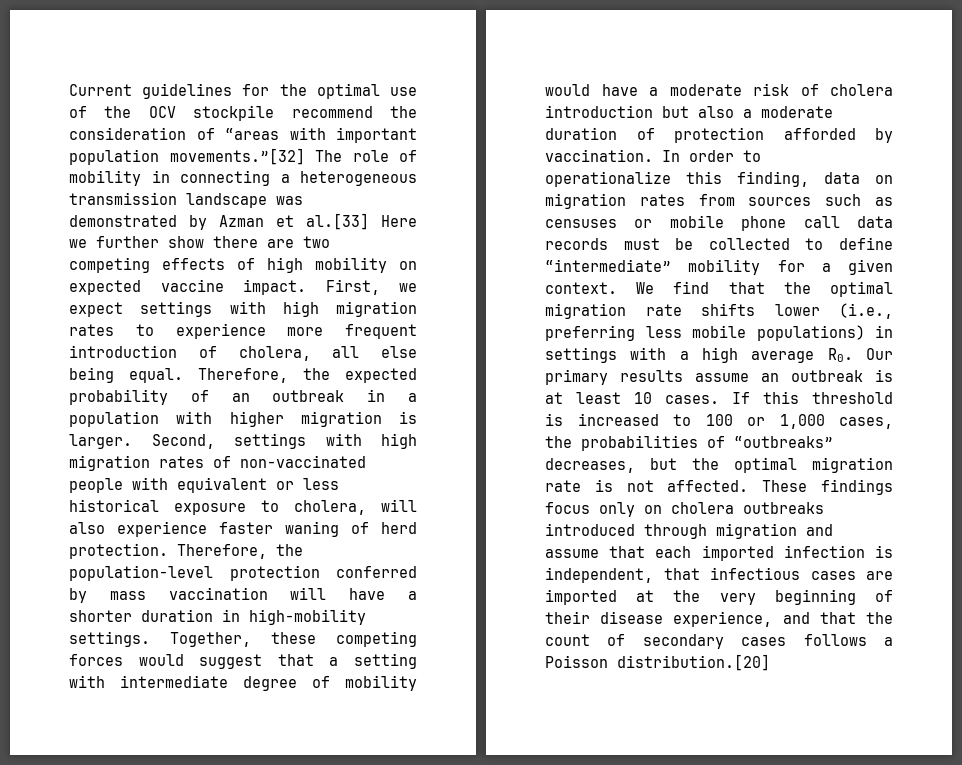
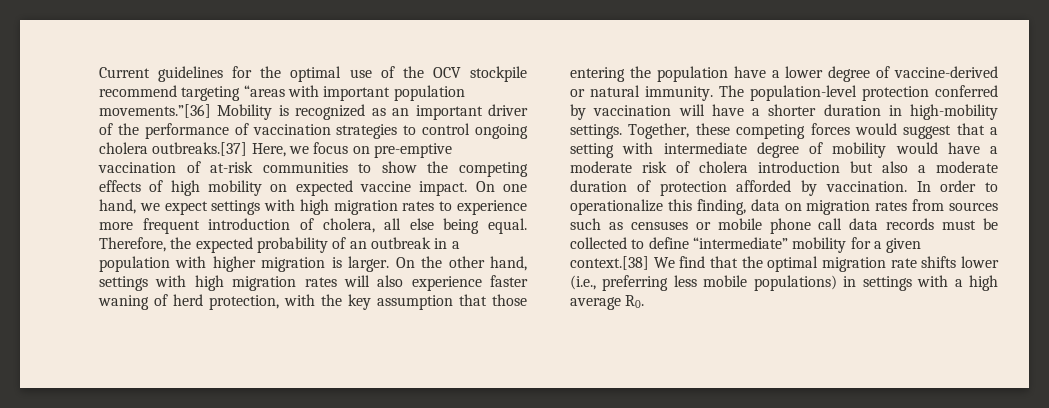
- Current guidelines for the optimal use of the OCV stockpile recommend the consideration of “areas with important population movements.”[32] The role of mobility in connecting a heterogeneous transmission landscape was demonstrated by Azman et al.[33] Here we further show there are two competing effects of high mobility on expected vaccine impact.
+ Current guidelines for the optimal use of the OCV stockpile recommend targeting “areas with important population movements.”[36] Mobility is recognized as an important driver of the performance of vaccination strategies to control ongoing cholera outbreaks.[37] Here, we focus on pre-emptive vaccination of at-risk communities to show the competing effects of high mobility on expected vaccine impact.
- First, we expect settings with high migration rates to experience more frequent introduction of cholera, all else being equal.
+ On one hand, we expect settings with high migration rates to experience more frequent introduction of cholera, all else being equal.
- Second, settings with high migration rates of non-vaccinated people with equivalent or less historical exposure to cholera, will also experience faster waning of herd protection. Therefore, the population-level protection conferred by mass vaccination will have a shorter duration in high-mobility settings.
+ On the other hand, settings with high migration rates will also experience faster waning of herd protection, with the key assumption that those entering the population have a lower degree of vaccine-derived or natural immunity. The population-level protection conferred by vaccination will have a shorter duration in high-mobility settings.
- In order to operationalize this finding, data on migration rates from sources such as censuses or mobile phone call data records must be collected to define “intermediate” mobility for a given context. We find that the optimal migration rate shifts lower (i.e., preferring less mobile populations) in settings with a high average R0. Our primary results assume an outbreak is at least 10 cases. If this threshold is increased to 100 or 1,000 cases, the probabilities of “outbreaks” decreases, but the optimal migration rate is not affected. These findings focus only on cholera outbreaks introduced through migration and assume that each imported infection is independent, that infectious cases are imported at the very beginning of their disease experience, and that the count of secondary cases follows a Poisson distribution.[20]
+ In order to operationalize this finding, data on migration rates from sources such as censuses or mobile phone call data records must be collected to define “intermediate” mobility for a given context.[38] We find that the optimal migration rate shifts lower (i.e., preferring less mobile populations) in settings with a high average R0.

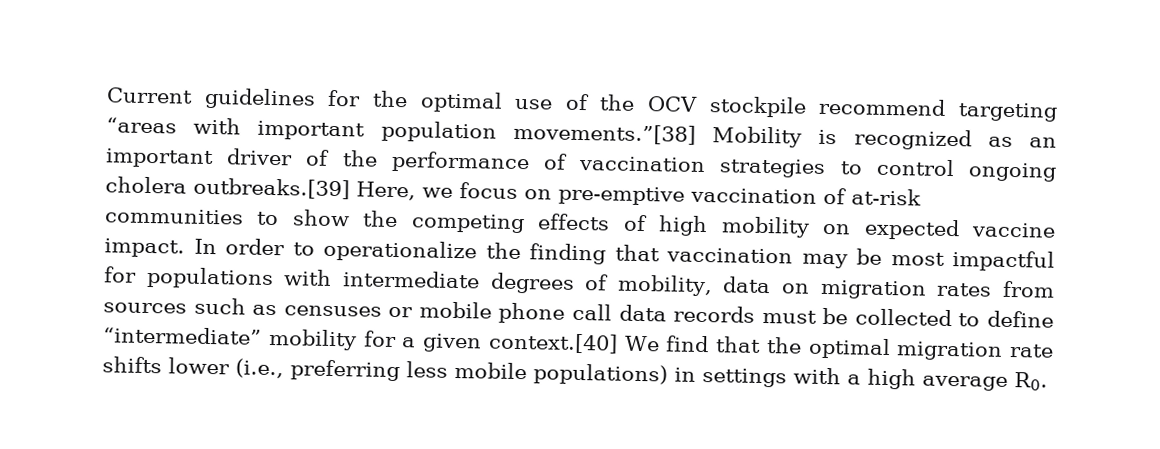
- Current guidelines for the optimal use of the OCV stockpile recommend targeting “areas with important population movements.”[36] Mobility is recognized as an important driver of the performance of vaccination strategies to control ongoing cholera outbreaks.[37] Here, we focus on pre-emptive vaccination of at-risk communities to show the competing effects of high mobility on expected vaccine impact.
+ Current guidelines for the optimal use of the OCV stockpile recommend targeting “areas with important population movements.”[38] Mobility is recognized as an important driver of the performance of vaccination strategies to control ongoing cholera outbreaks.[39] Here, we focus on pre-emptive vaccination of at-risk communities to show the competing effects of high mobility on expected vaccine impact.
- On one hand, we expect settings with high migration rates to experience more frequent introduction of cholera, all else being equal. Therefore, the expected probability of an outbreak in a population with higher migration is larger. On the other hand, settings with high migration rates will also experience faster waning of herd protection, with the key assumption that those entering the population have a lower degree of vaccine-derived or natural immunity. The population-level protection conferred by vaccination will have a shorter duration in high-mobility settings. Together, these competing forces would suggest that a setting with intermediate degree of mobility would have a moderate risk of cholera introduction but also a moderate duration of protection afforded by vaccination. In order to operationalize this finding, data on migration rates from sources such as censuses or mobile phone call data records must be collected to define “intermediate” mobility for a given context.[38] We find that the optimal migration rate shifts lower (i.e., preferring less mobile populations) in settings with a high average R0.
+ In order to operationalize the finding that vaccination may be most impactful for populations with intermediate degrees of mobility, data on migration rates from sources such as censuses or mobile phone call data records must be collected to define “intermediate” mobility for a given context.[40] We find that the optimal migration rate shifts lower (i.e., preferring less mobile populations) in settings with a high average R0.

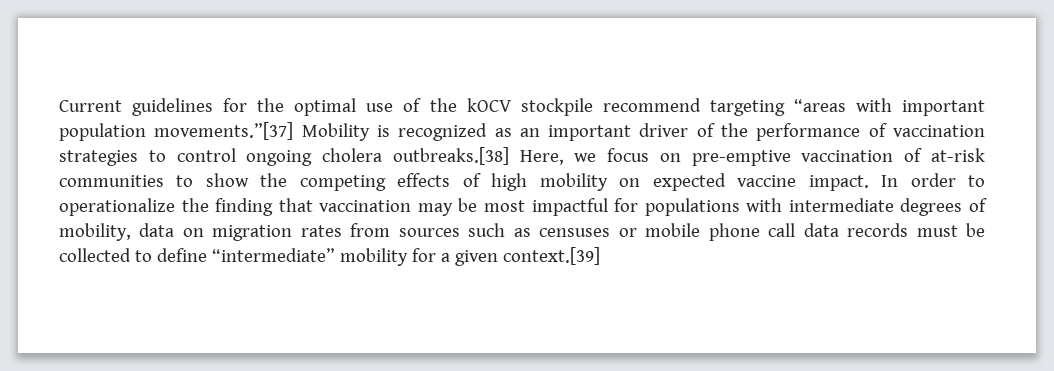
- Current guidelines for the optimal use of the OCV stockpile recommend targeting “areas with important population movements.”[38] Mobility is recognized as an important driver of the performance of vaccination strategies to control ongoing cholera outbreaks.[39] Here, we focus on pre-emptive vaccination of at-risk communities to show the competing effects of high mobility on expected vaccine impact.
+ Current guidelines for the optimal use of the kOCV stockpile recommend targeting “areas with important population movements.”[37] Mobility is recognized as an important driver of the performance of vaccination strategies to control ongoing cholera outbreaks.[38] Here, we focus on pre-emptive vaccination of at-risk communities to show the competing effects of high mobility on expected vaccine impact.
- In order to operationalize the finding that vaccination may be most impactful for populations with intermediate degrees of mobility, data on migration rates from sources such as censuses or mobile phone call data records must be collected to define “intermediate” mobility for a given context.[40] We find that the optimal migration rate shifts lower (i.e., preferring less mobile populations) in settings with a high average R0.
+ In order to operationalize the finding that vaccination may be most impactful for populations with intermediate degrees of mobility, data on migration rates from sources such as censuses or mobile phone call data records must be collected to define “intermediate” mobility for a given context.[39]

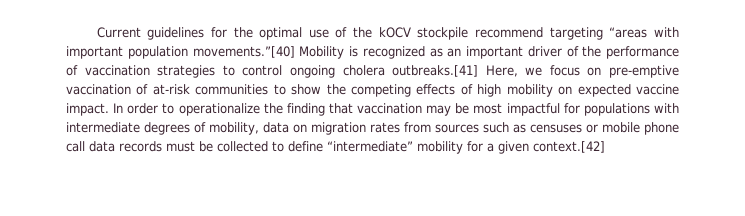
- Current guidelines for the optimal use of the kOCV stockpile recommend targeting “areas with important population movements.”[37] Mobility is recognized as an important driver of the performance of vaccination strategies to control ongoing cholera outbreaks.[38] Here, we focus on pre-emptive vaccination of at-risk communities to show the competing effects of high mobility on expected vaccine impact.
+ Current guidelines for the optimal use of the kOCV stockpile recommend targeting “areas with important population movements.”[40] Mobility is recognized as an important driver of the performance of vaccination strategies to control ongoing cholera outbreaks.[41] Here, we focus on pre-emptive vaccination of at-risk communities to show the competing effects of high mobility on expected vaccine impact.
- In order to operationalize the finding that vaccination may be most impactful for populations with intermediate degrees of mobility, data on migration rates from sources such as censuses or mobile phone call data records must be collected to define “intermediate” mobility for a given context.[39]
+ In order to operationalize the finding that vaccination may be most impactful for populations with intermediate degrees of mobility, data on migration rates from sources such as censuses or mobile phone call data records must be collected to define “intermediate” mobility for a given context.[42]

